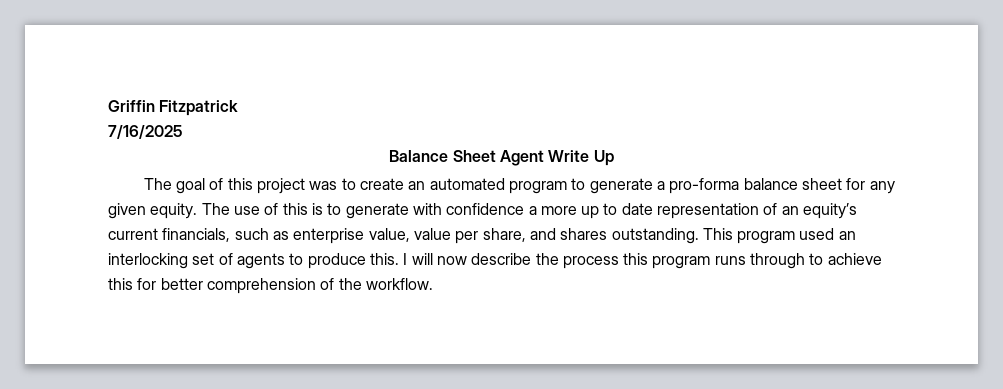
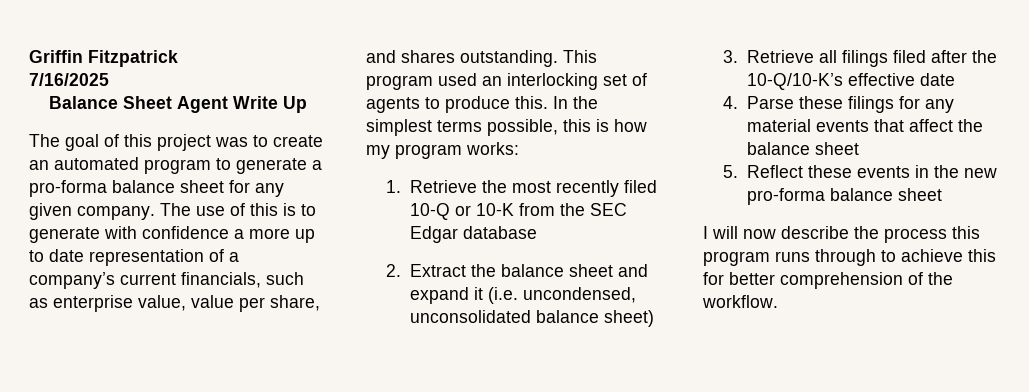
- The goal of this project was to create an automated program to generate a pro-forma balance sheet for any given equity.
+ The goal of this project was to create an automated program to generate a pro-forma balance sheet for any given company.
- The use of this is to generate with confidence a more up to date representation of an equity’s current financials, such as enterprise value, value per share, and shares outstanding.
+ The use of this is to generate with confidence a more up to date representation of a company’s current financials, such as enterprise value, value per share, and shares outstanding.
- This program used an interlocking set of agents to produce this. I will now describe the process this program runs through to achieve this for better comprehension of the workflow.
+ This program used an interlocking set of agents to produce this. In the simplest terms possible, this is how my program works:
+ 1. Retrieve the most recently filed 10-Q or 10-K from the SEC Edgar database
+ 2. Extract the balance sheet and expand it (i.e. uncondensed, unconsolidated balance sheet)
+ 3. Retrieve all filings filed after the 10-Q/10-K’s effective date
+ 4. Parse these filings for any material events that affect the balance sheet
+ 5. Reflect these events in the new pro-forma balance sheet
+ I will now describe the process this program runs through to achieve this for better comprehension of the workflow.

